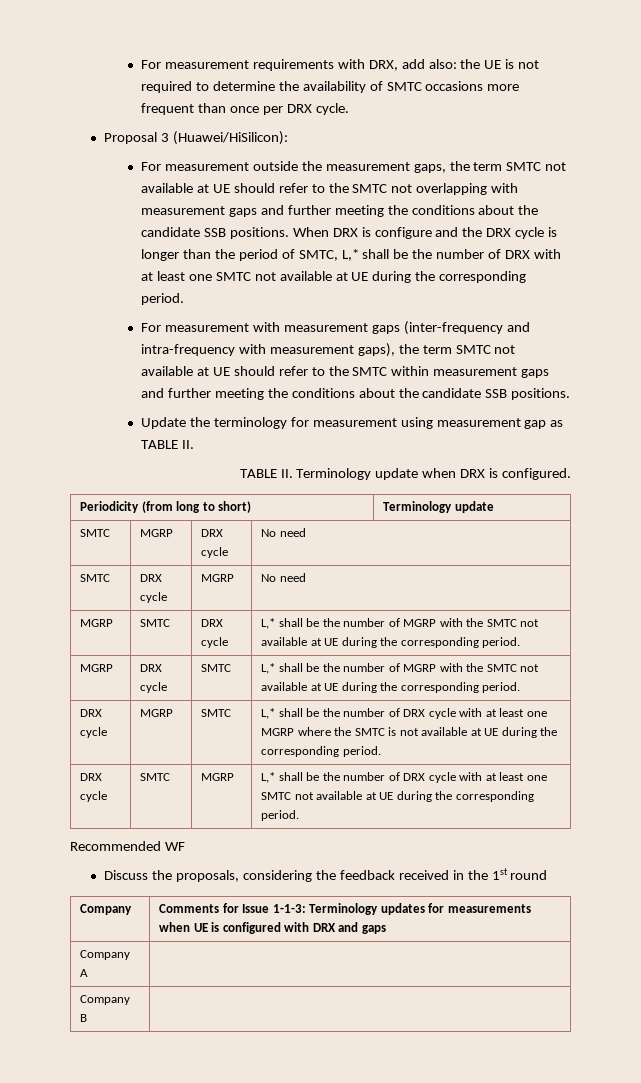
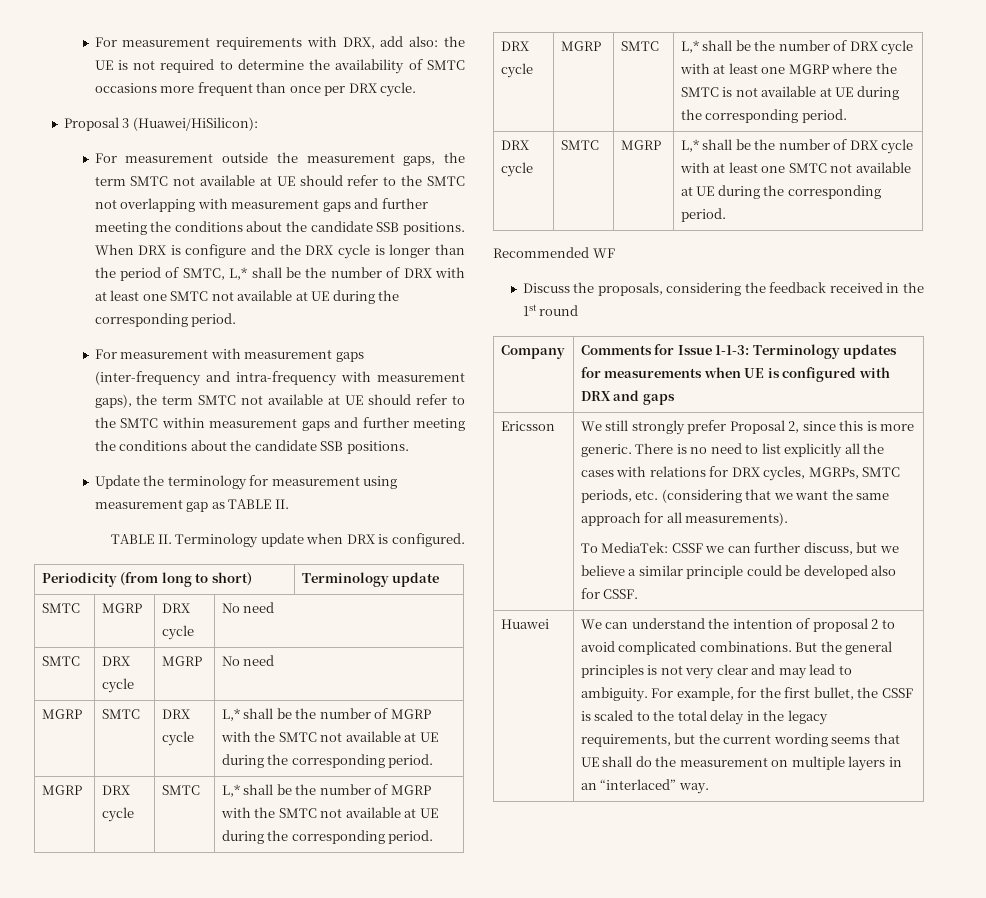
- Company A |
- Company B |
+ Ericsson | We still strongly prefer Proposal 2, since this is more generic. There is no need to list explicitly all the cases with relations for DRX cycles, MGRPs, SMTC periods, etc. (considering that we want the same approach for all measurements).
+ To MediaTek: CSSF we can further discuss, but we believe a similar principle could be developed also for CSSF.
+ Huawei | We can understand the intention of proposal 2 to avoid complicated combinations. But the general principles is not very clear and may lead to ambiguity. For example, for the first bullet, the CSSF is scaled to the total delay in the legacy requirements, but the current wording seems that UE shall do the measurement on multiple layers in an “interlaced” way.

